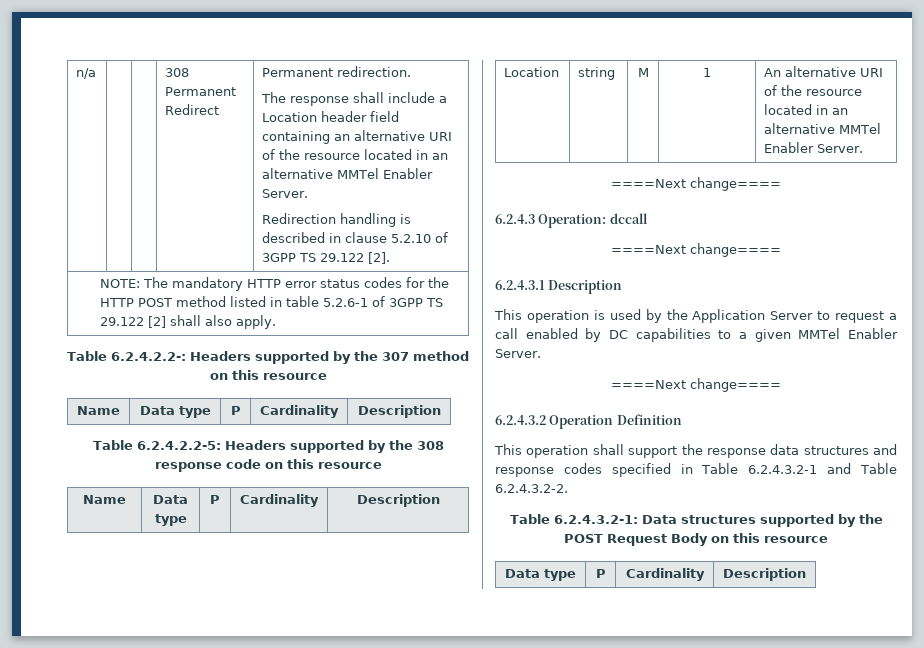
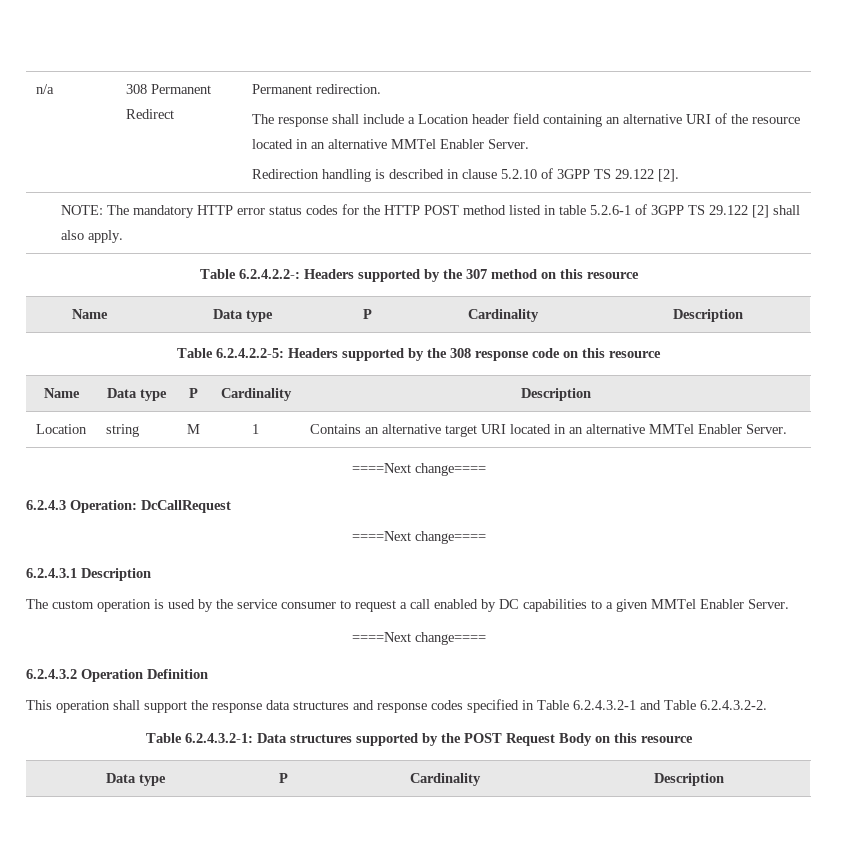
- Location | string | M | 1 | An alternative URI of the resource located in an alternative MMTel Enabler Server.
+ Location | string | M | 1 | Contains an alternative target URI located in an alternative MMTel Enabler Server.
- 6.2.4.3 Operation: dccall
+ 6.2.4.3 Operation: DcCallRequest
- This operation is used by the Application Server to request a call enabled by DC capabilities to a given MMTel Enabler Server.
+ The custom operation is used by the service consumer to request a call enabled by DC capabilities to a given MMTel Enabler Server.

